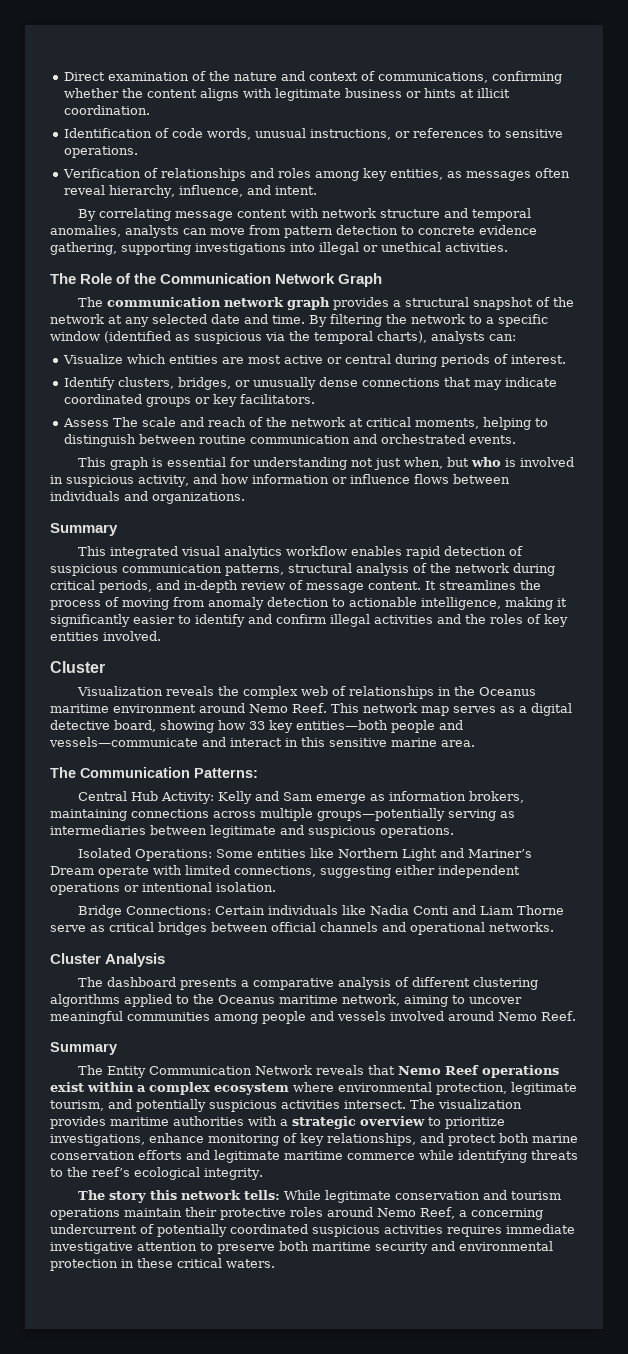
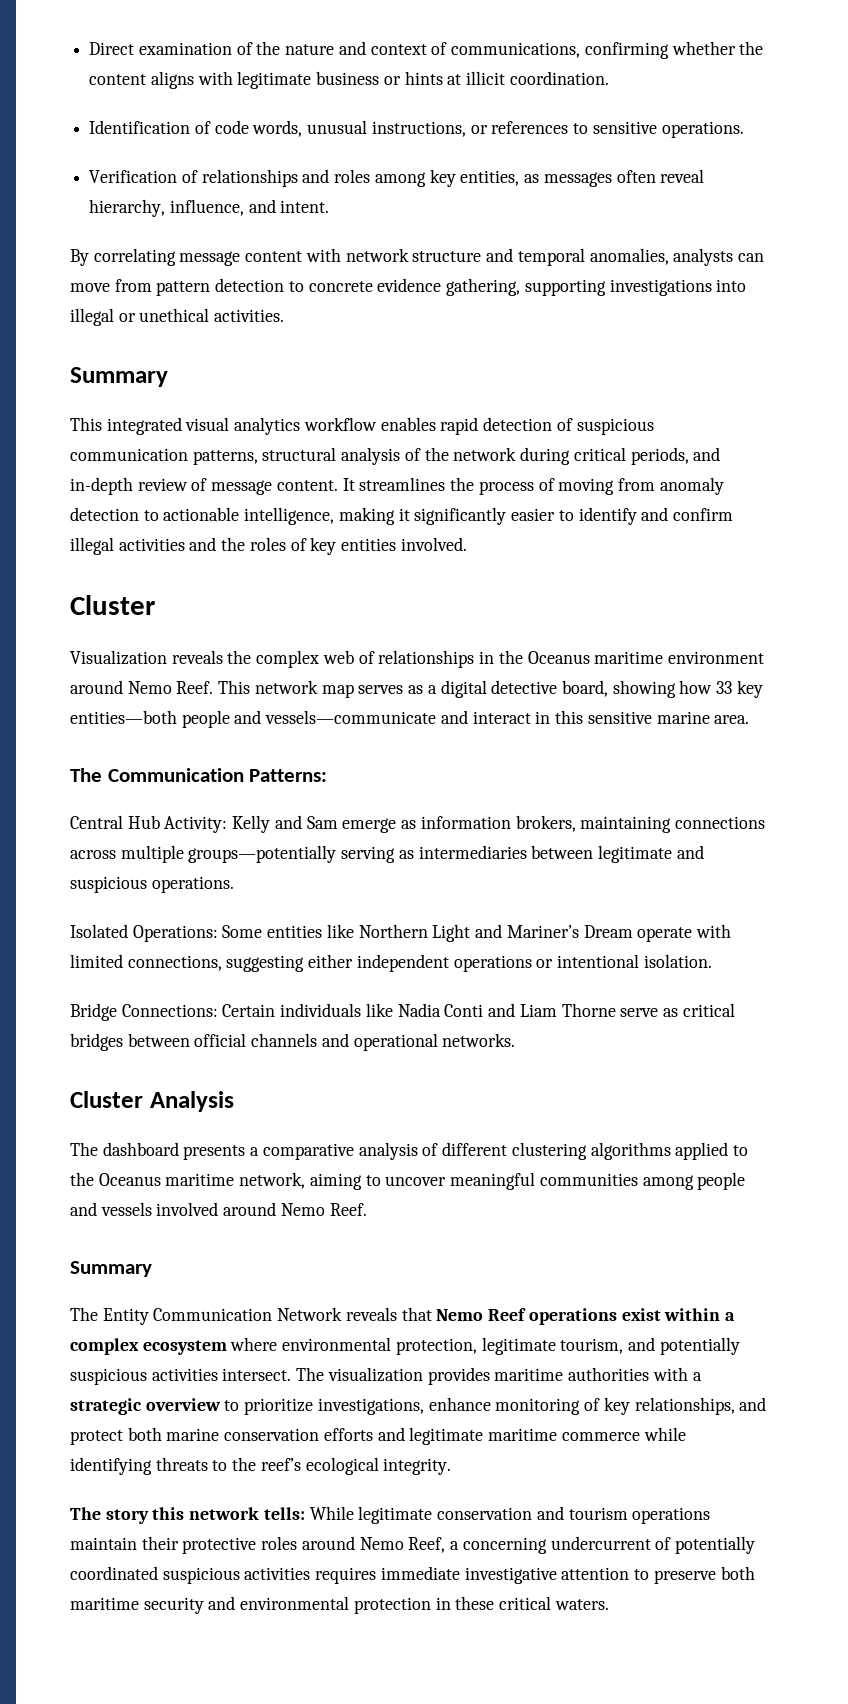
- The Role of the Communication Network Graph
- The communication network graph provides a structural snapshot of the network at any selected date and time. By filtering the network to a specific window (identified as suspicious via the temporal charts), analysts can:
- Visualize which entities are most active or central during periods of interest.
- Identify clusters, bridges, or unusually dense connections that may indicate coordinated groups or key facilitators.
- Assess The scale and reach of the network at critical moments, helping to distinguish between routine communication and orchestrated events.
- This graph is essential for understanding not just when, but who is involved in suspicious activity, and how information or influence flows between individuals and organizations.

